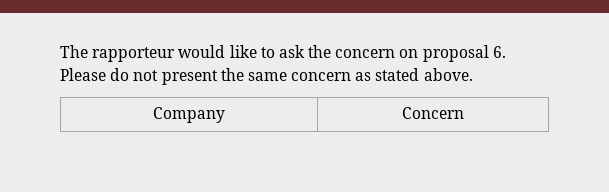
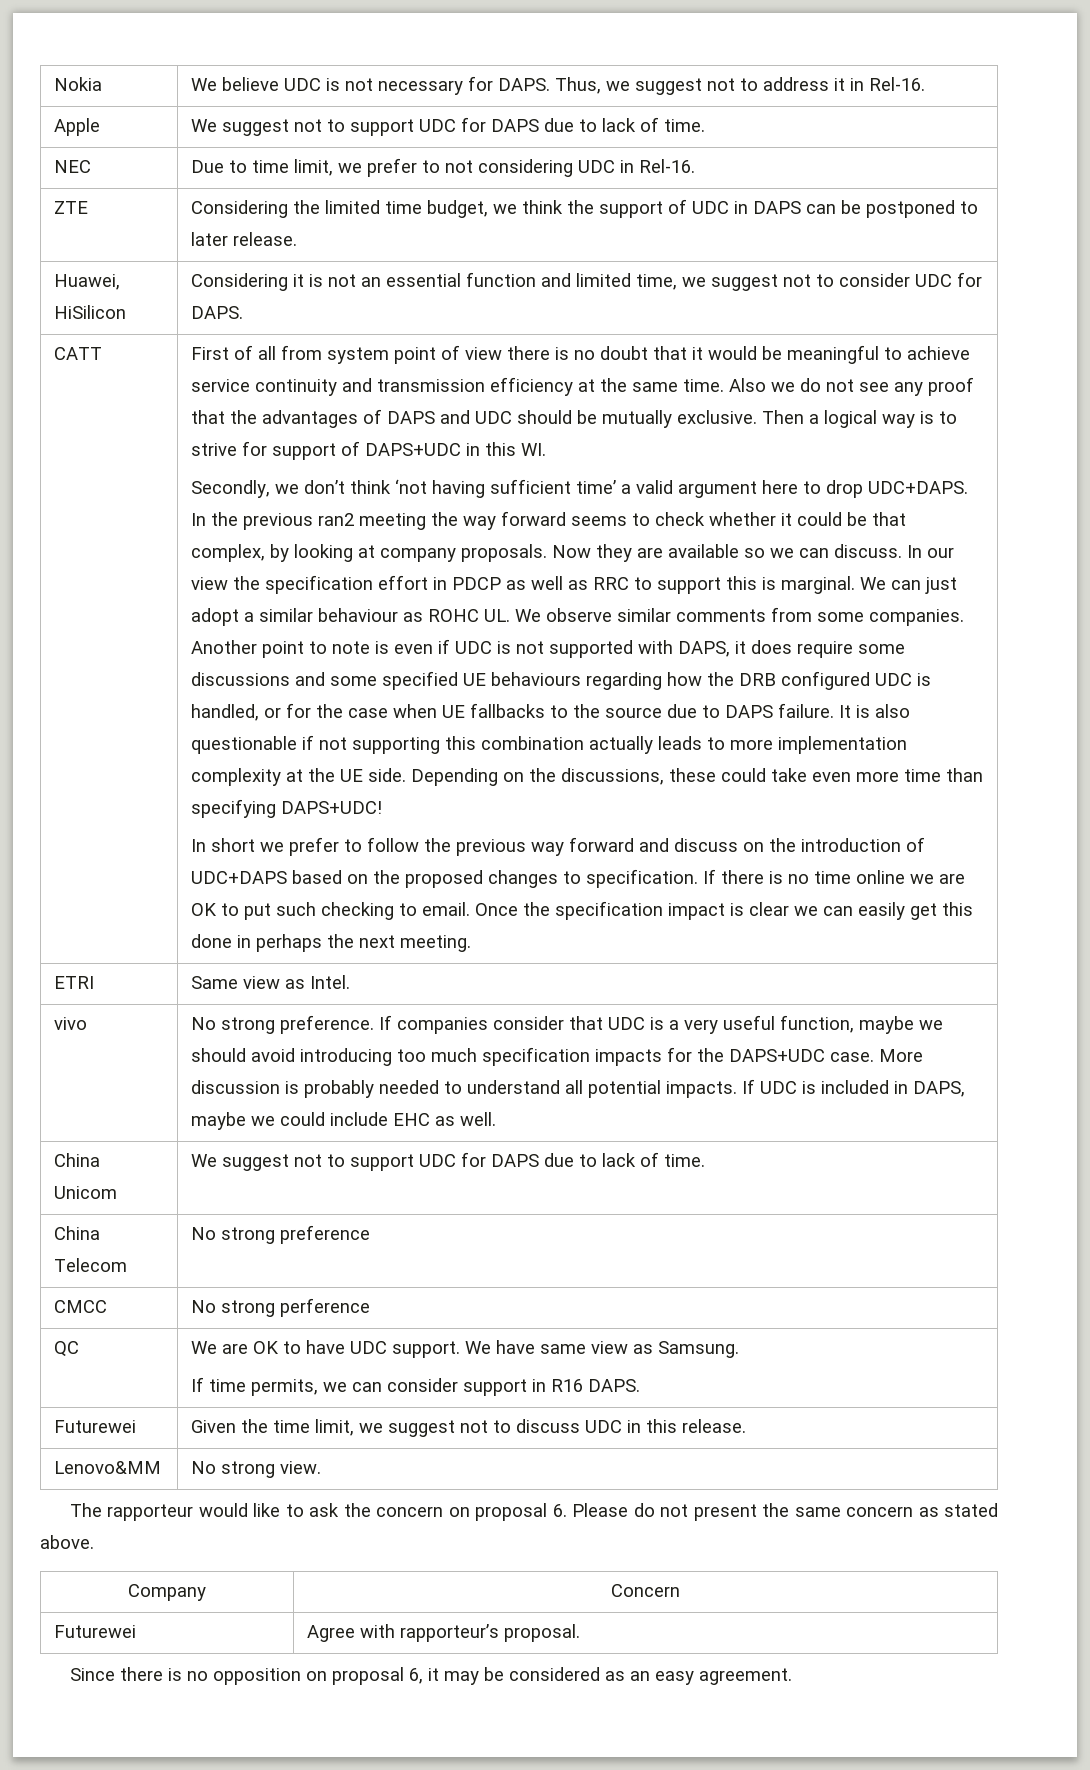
+ Nokia | We believe UDC is not necessary for DAPS. Thus, we suggest not to address it in Rel-16.
+ Apple | We suggest not to support UDC for DAPS due to lack of time.
+ NEC | Due to time limit, we prefer to not considering UDC in Rel-16.
+ ZTE | Considering the limited time budget, we think the support of UDC in DAPS can be postponed to later release.
+ Huawei, HiSilicon | Considering it is not an essential function and limited time, we suggest not to consider UDC for DAPS.
+ CATT | First of all from system point of view there is no doubt that it would be meaningful to achieve service continuity and transmission efficiency at the same time. Also we do not see any proof that the advantages of DAPS and UDC should be mutually exclusive. Then a logical way is to strive for support of DAPS+UDC in this WI.
+ Secondly, we don’t think ‘not having sufficient time’ a valid argument here to drop UDC+DAPS. In the previous ran2 meeting the way forward seems to check whether it could be that complex, by looking at company proposals. Now they are available so we can discuss. In our view the specification effort in PDCP as well as RRC to support this is marginal. We can just adopt a similar behaviour as ROHC UL. We observe similar comments from some companies. Another point to note is even if UDC is not supported with DAPS, it does require some discussions and some specified UE behaviours regarding how the DRB configured UDC is handled, or for the case when UE fallbacks to the source due to DAPS failure. It is also questionable if not supporting this combination actually leads to more implementation complexity at the UE side. Depending on the discussions, these could take even more time than specifying DAPS+UDC!
+ In short we prefer to follow the previous way forward and discuss on the introduction of UDC+DAPS based on the proposed changes to specification. If there is no time online we are OK to put such checking to email. Once the specification impact is clear we can easily get this done in perhaps the next meeting.
+ ETRI | Same view as Intel.
+ vivo | No strong preference. If companies consider that UDC is a very useful function, maybe we should avoid introducing too much specification impacts for the DAPS+UDC case. More discussion is probably needed to understand all potential impacts. If UDC is included in DAPS, maybe we could include EHC as well.
+ China Unicom | We suggest not to support UDC for DAPS due to lack of time.
+ China Telecom | No strong preference
+ CMCC | No strong perference
+ QC | We are OK to have UDC support. We have same view as Samsung.
+ If time permits, we can consider support in R16 DAPS.
+ Futurewei | Given the time limit, we suggest not to discuss UDC in this release.
+ Lenovo&MM | No strong view.
+ Futurewei | Agree with rapporteur’s proposal.
+ Since there is no opposition on proposal 6, it may be considered as an easy agreement.

